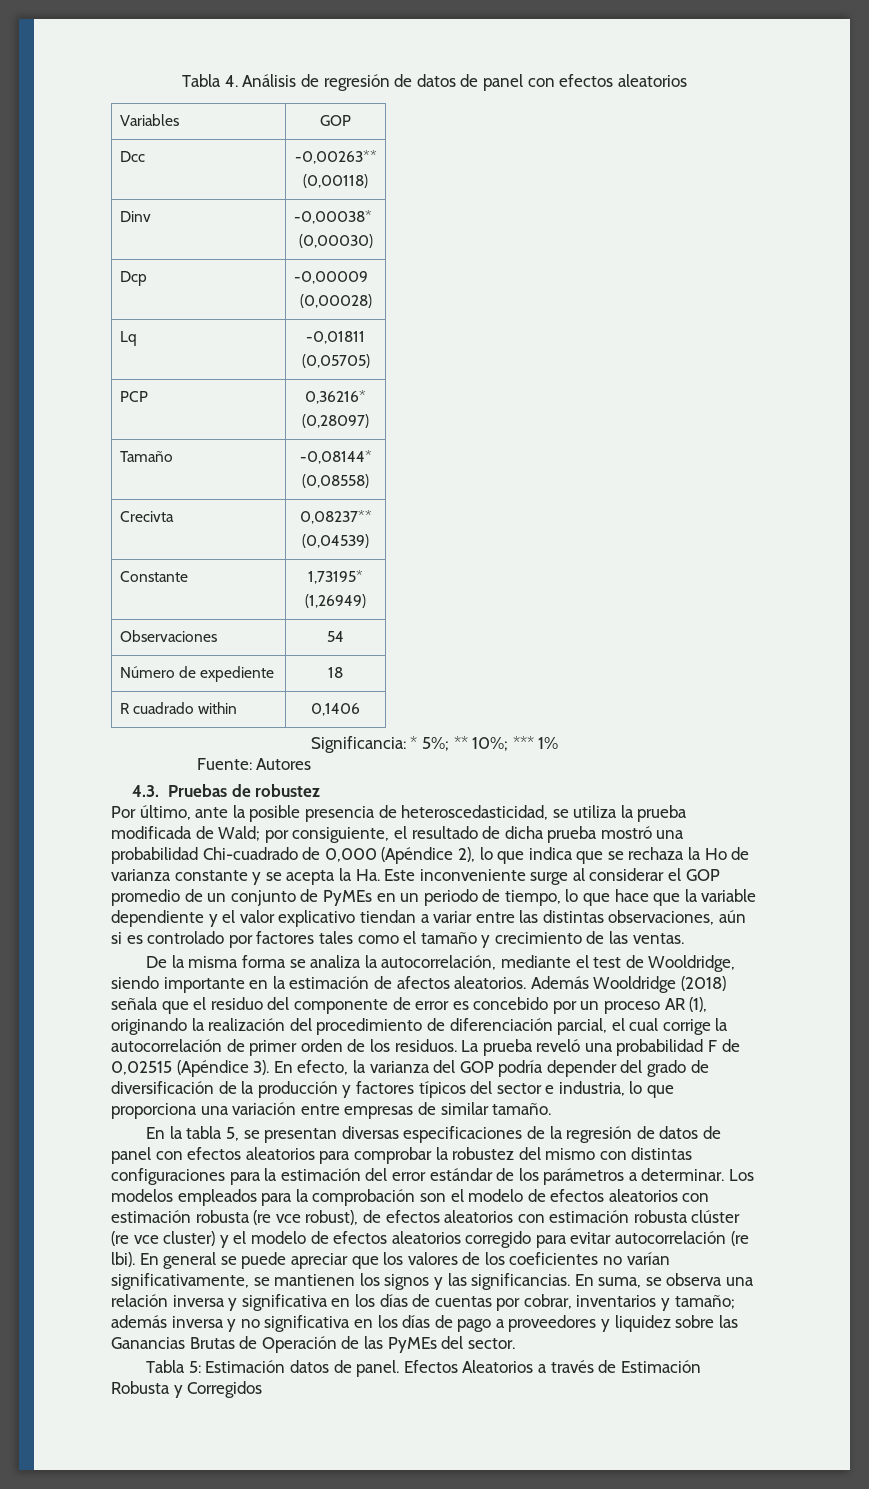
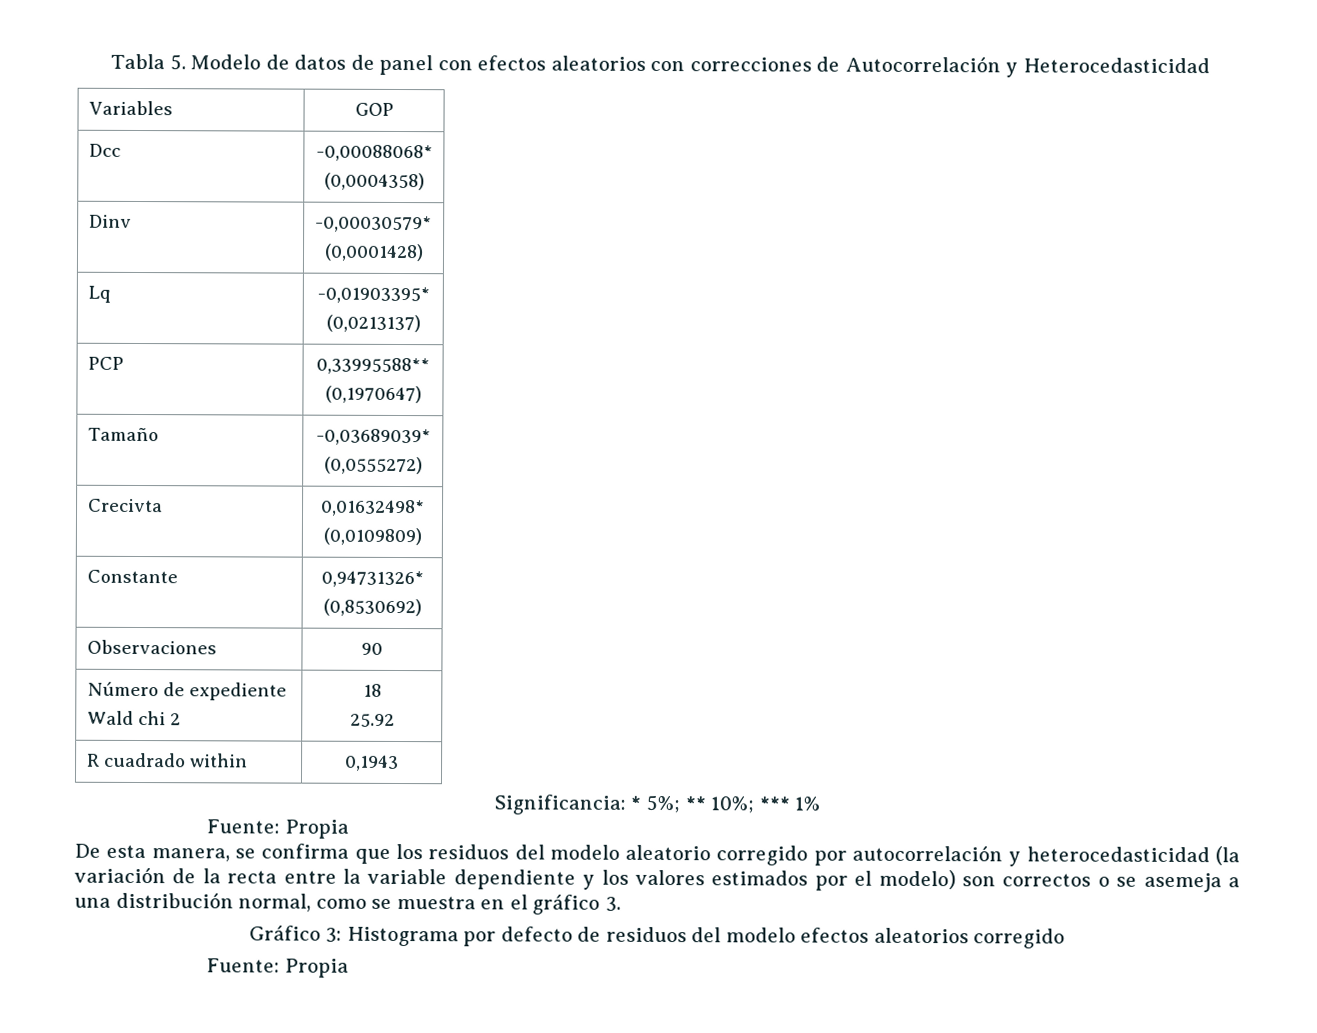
- Tabla 4. Análisis de regresión de datos de panel con efectos aleatorios
+ Tabla 5. Modelo de datos de panel con efectos aleatorios con correcciones de Autocorrelación y Heterocedasticidad
- Dcc | -0,00263**
- (0,00118)
+ Dcc | -0,00088068*
+ (0,0004358)
- Dinv | -0,00038*
- (0,00030)
- Dcp | -0,00009
- (0,00028)
+ Dinv | -0,00030579*
+ (0,0001428)
- Lq | -0,01811
- (0,05705)
+ Lq | -0,01903395*
+ (0,0213137)
- PCP | 0,36216*
- (0,28097)
+ PCP | 0,33995588**
+ (0,1970647)
- Tamaño | -0,08144*
- (0,08558)
+ Tamaño | -0,03689039*
+ (0,0555272)
- Crecivta | 0,08237**
- (0,04539)
+ Crecivta | 0,01632498*
+ (0,0109809)
- Constante | 1,73195*
- (1,26949)
+ Constante | 0,94731326*
+ (0,8530692)
- Observaciones | 54
+ Observaciones | 90
- Número de expediente | 18
+ Número de expediente
+ Wald chi 2 | 18
+ 25.92
- R cuadrado within | 0,1406
+ R cuadrado within | 0,1943
  Significancia: * 5%; ** 10%; *** 1%
- Fuente: Autores
- 4.3. Pruebas de robustez
- Por último, ante la posible presencia de heteroscedasticidad, se utiliza la prueba modificada de Wald; por consiguiente, el resultado de dicha prueba mostró una probabilidad Chi-cuadrado de 0,000 (Apéndice 2), lo que indica que se rechaza la Ho de varianza constante y se acepta la Ha. Este inconveniente surge al considerar el GOP promedio de un conjunto de PyMEs en un periodo de tiempo, lo que hace que la variable dependiente y el valor explicativo tiendan a variar entre las distintas observaciones, aún si es controlado por factores tales como el tamaño y crecimiento de las ventas.
- De la misma forma se analiza la autocorrelación, mediante el test de Wooldridge, siendo importante en la estimación de afectos aleatorios. Además Wooldridge (2018) señala que el residuo del componente de error es concebido por un proceso AR (1), originando la realización del procedimiento de diferenciación parcial, el cual corrige la autocorrelación de primer orden de los residuos. La prueba reveló una probabilidad F de 0,02515 (Apéndice 3). En efecto, la varianza del GOP podría depender del grado de diversificación de la producción y factores típicos del sector e industria, lo que proporciona una variación entre empresas de similar tamaño.
- En la tabla 5, se presentan diversas especificaciones de la regresión de datos de panel con efectos aleatorios para comprobar la robustez del mismo con distintas configuraciones para la estimación del error estándar de los parámetros a determinar. Los modelos empleados para la comprobación son el modelo de efectos aleatorios con estimación robusta (re vce robust), de efectos aleatorios con estimación robusta clúster (re vce cluster) y el modelo de efectos aleatorios corregido para evitar autocorrelación (re lbi). En general se puede apreciar que los valores de los coeficientes no varían significativamente, se mantienen los signos y las significancias. En suma, se observa una relación inversa y significativa en los días de cuentas por cobrar, inventarios y tamaño; además inversa y no significativa en los días de pago a proveedores y liquidez sobre las Ganancias Brutas de Operación de las PyMEs del sector.
- Tabla 5: Estimación datos de panel. Efectos Aleatorios a través de Estimación Robusta y Corregidos
+ Fuente: Propia
+ De esta manera, se confirma que los residuos del modelo aleatorio corregido por autocorrelación y heterocedasticidad (la variación de la recta entre la variable dependiente y los valores estimados por el modelo) son correctos o se asemeja a una distribución normal, como se muestra en el gráfico 3.
+ Gráfico 3: Histograma por defecto de residuos del modelo efectos aleatorios corregido
+ Fuente: Propia

